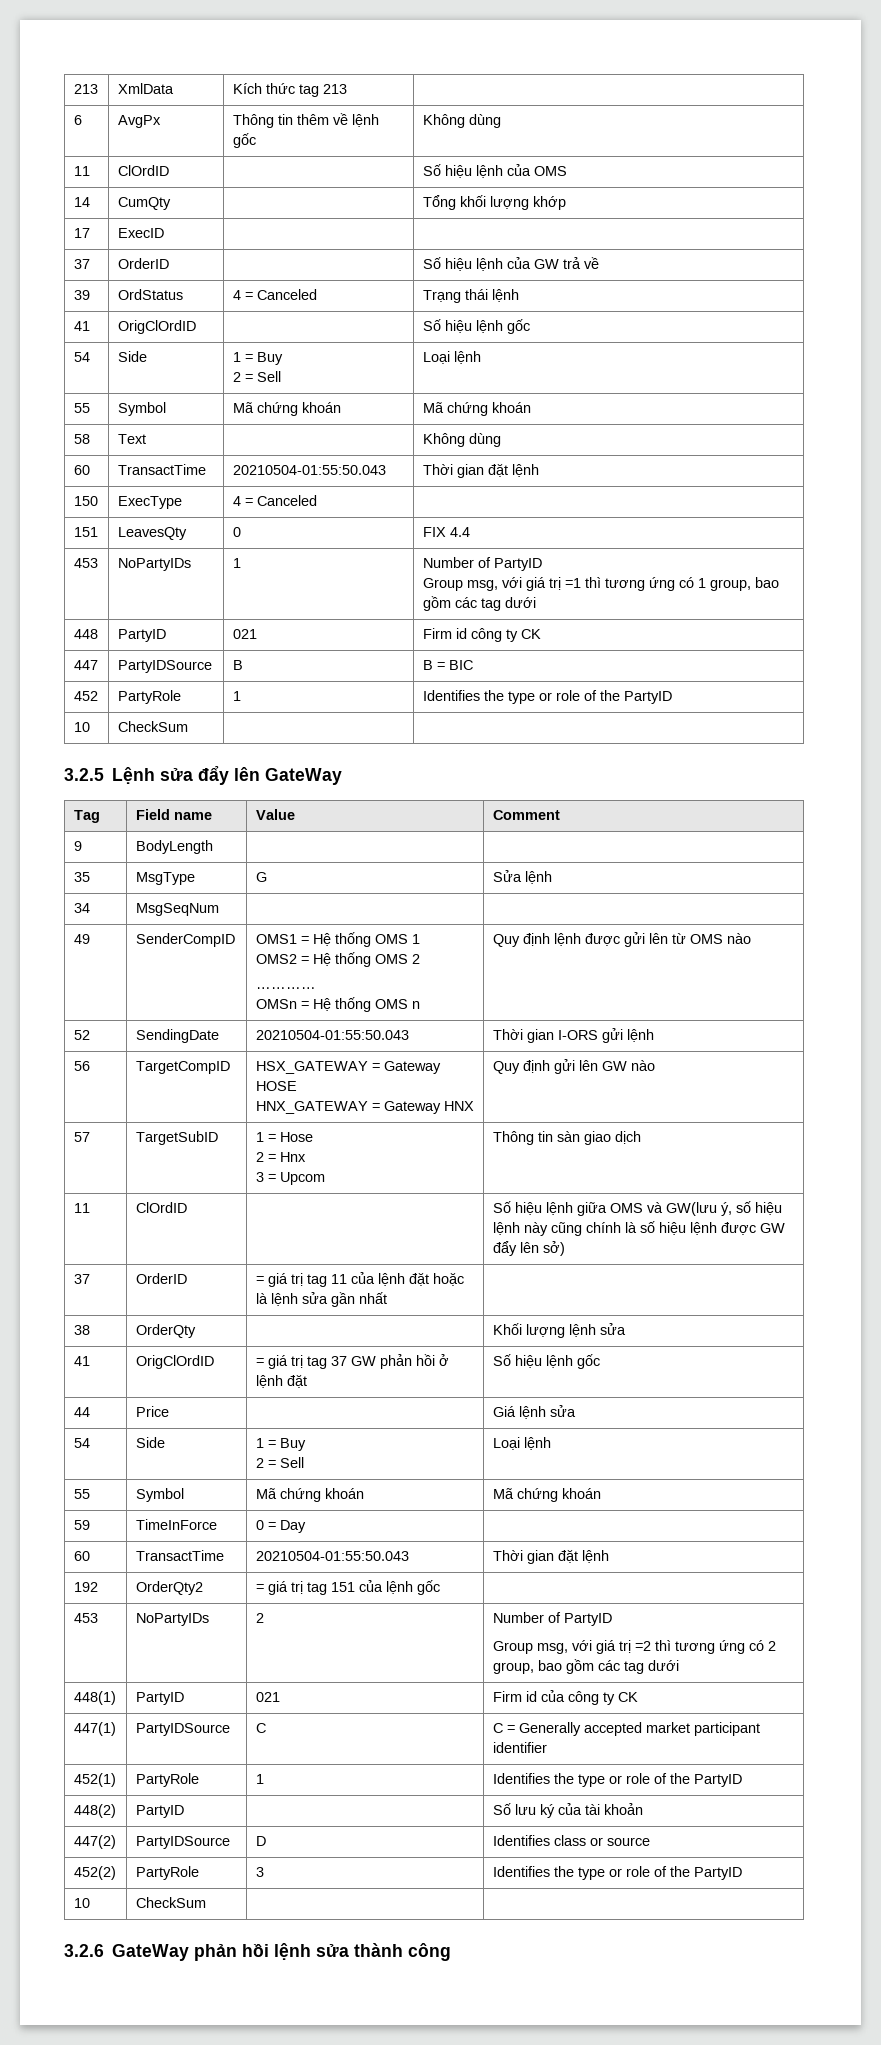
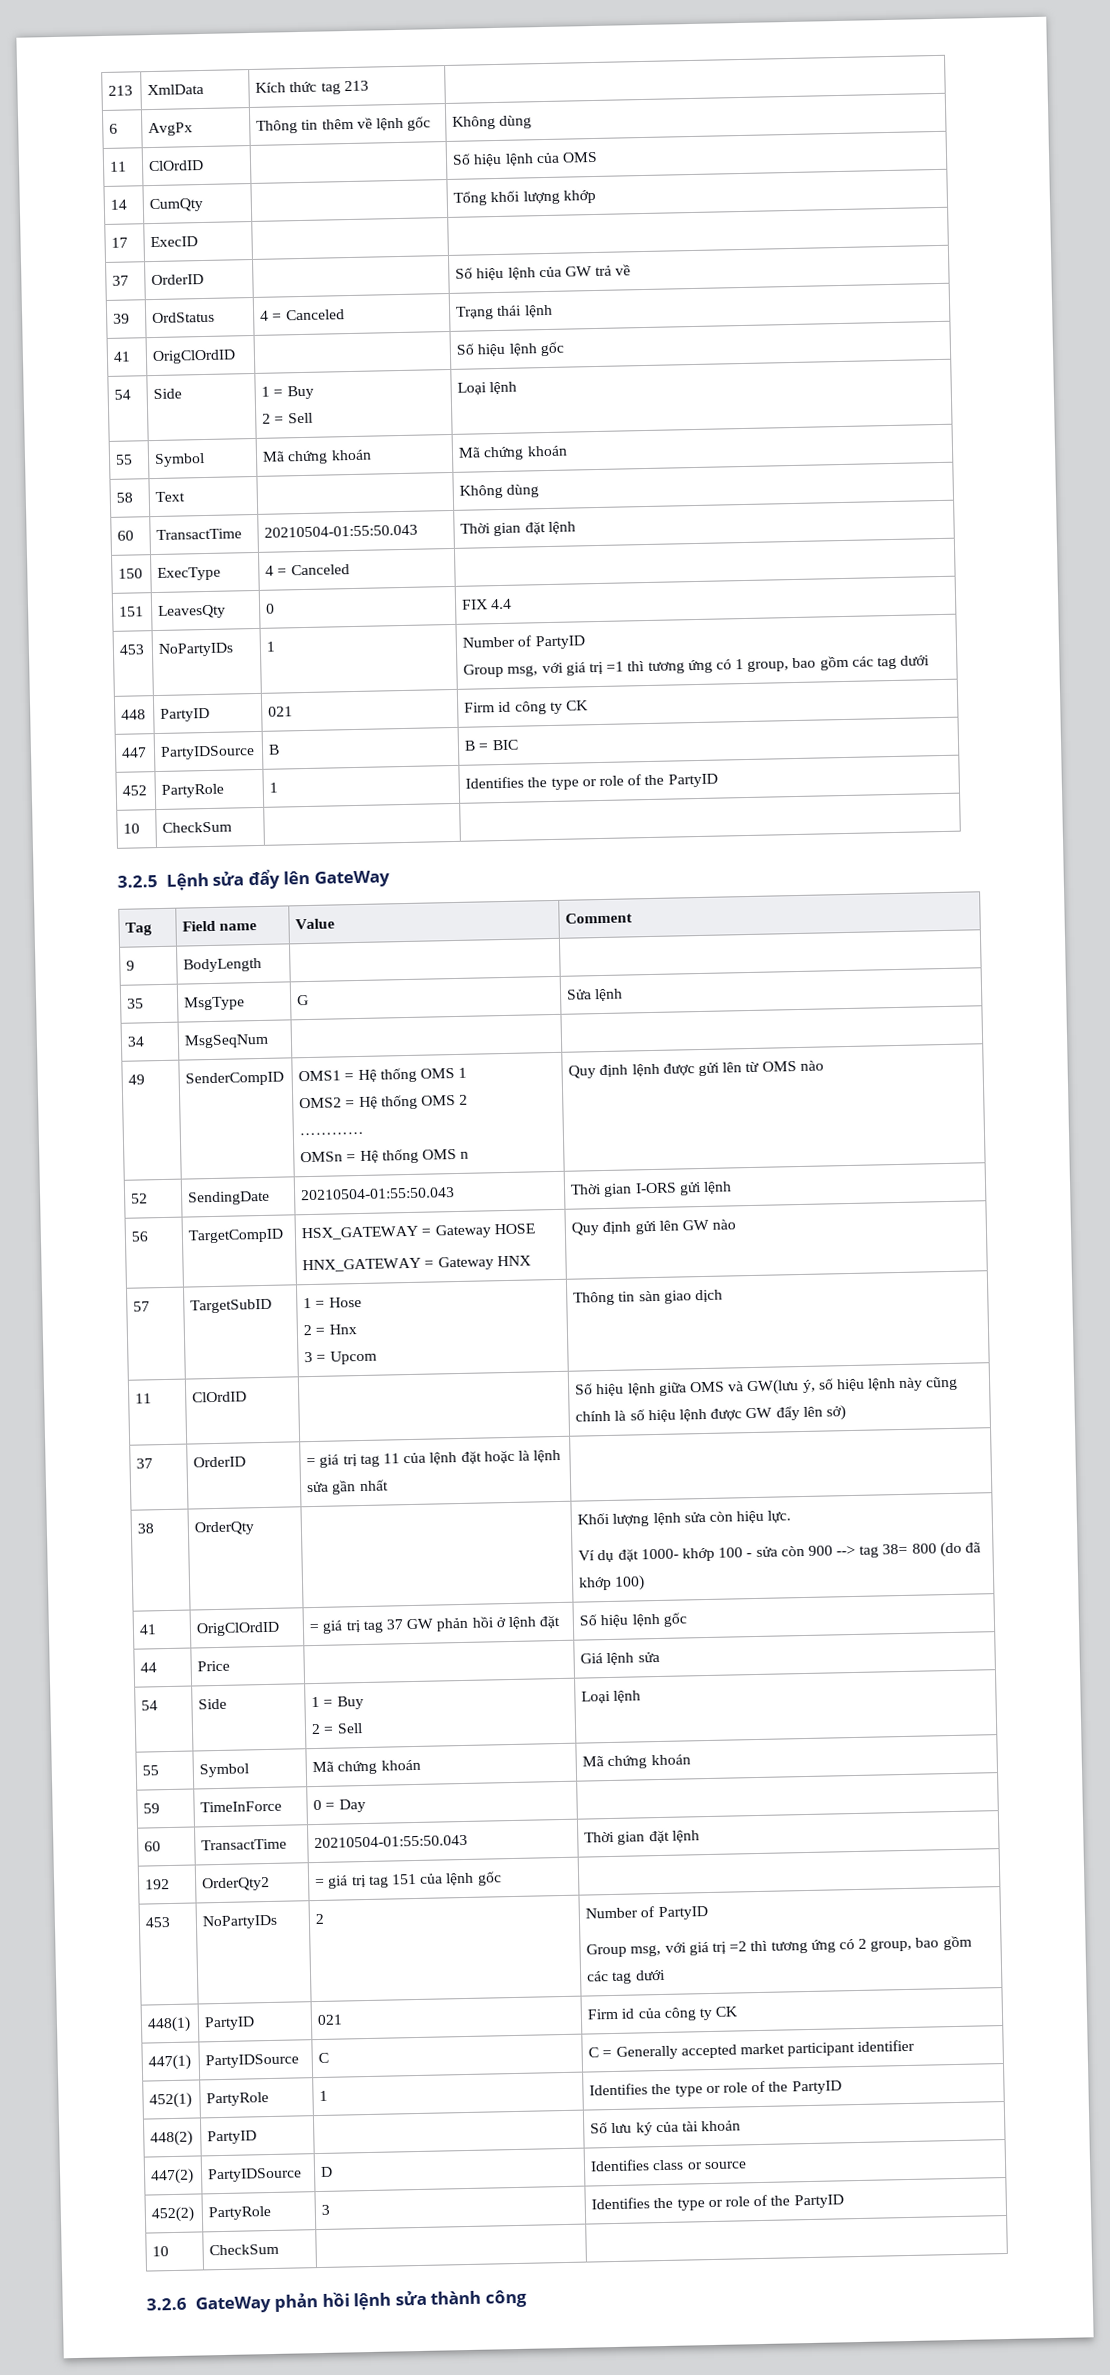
- 38 | OrderQty | | Khối lượng lệnh sửa
+ 38 | OrderQty | | Khối lượng lệnh sửa còn hiệu lực.
+ Ví dụ đặt 1000- khớp 100 - sửa còn 900 --> tag 38= 800 (do đã khớp 100)

